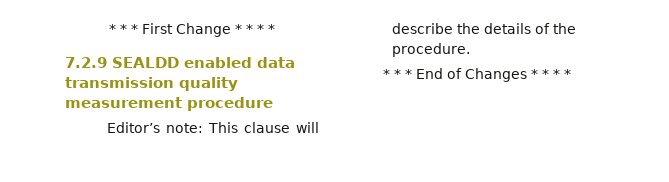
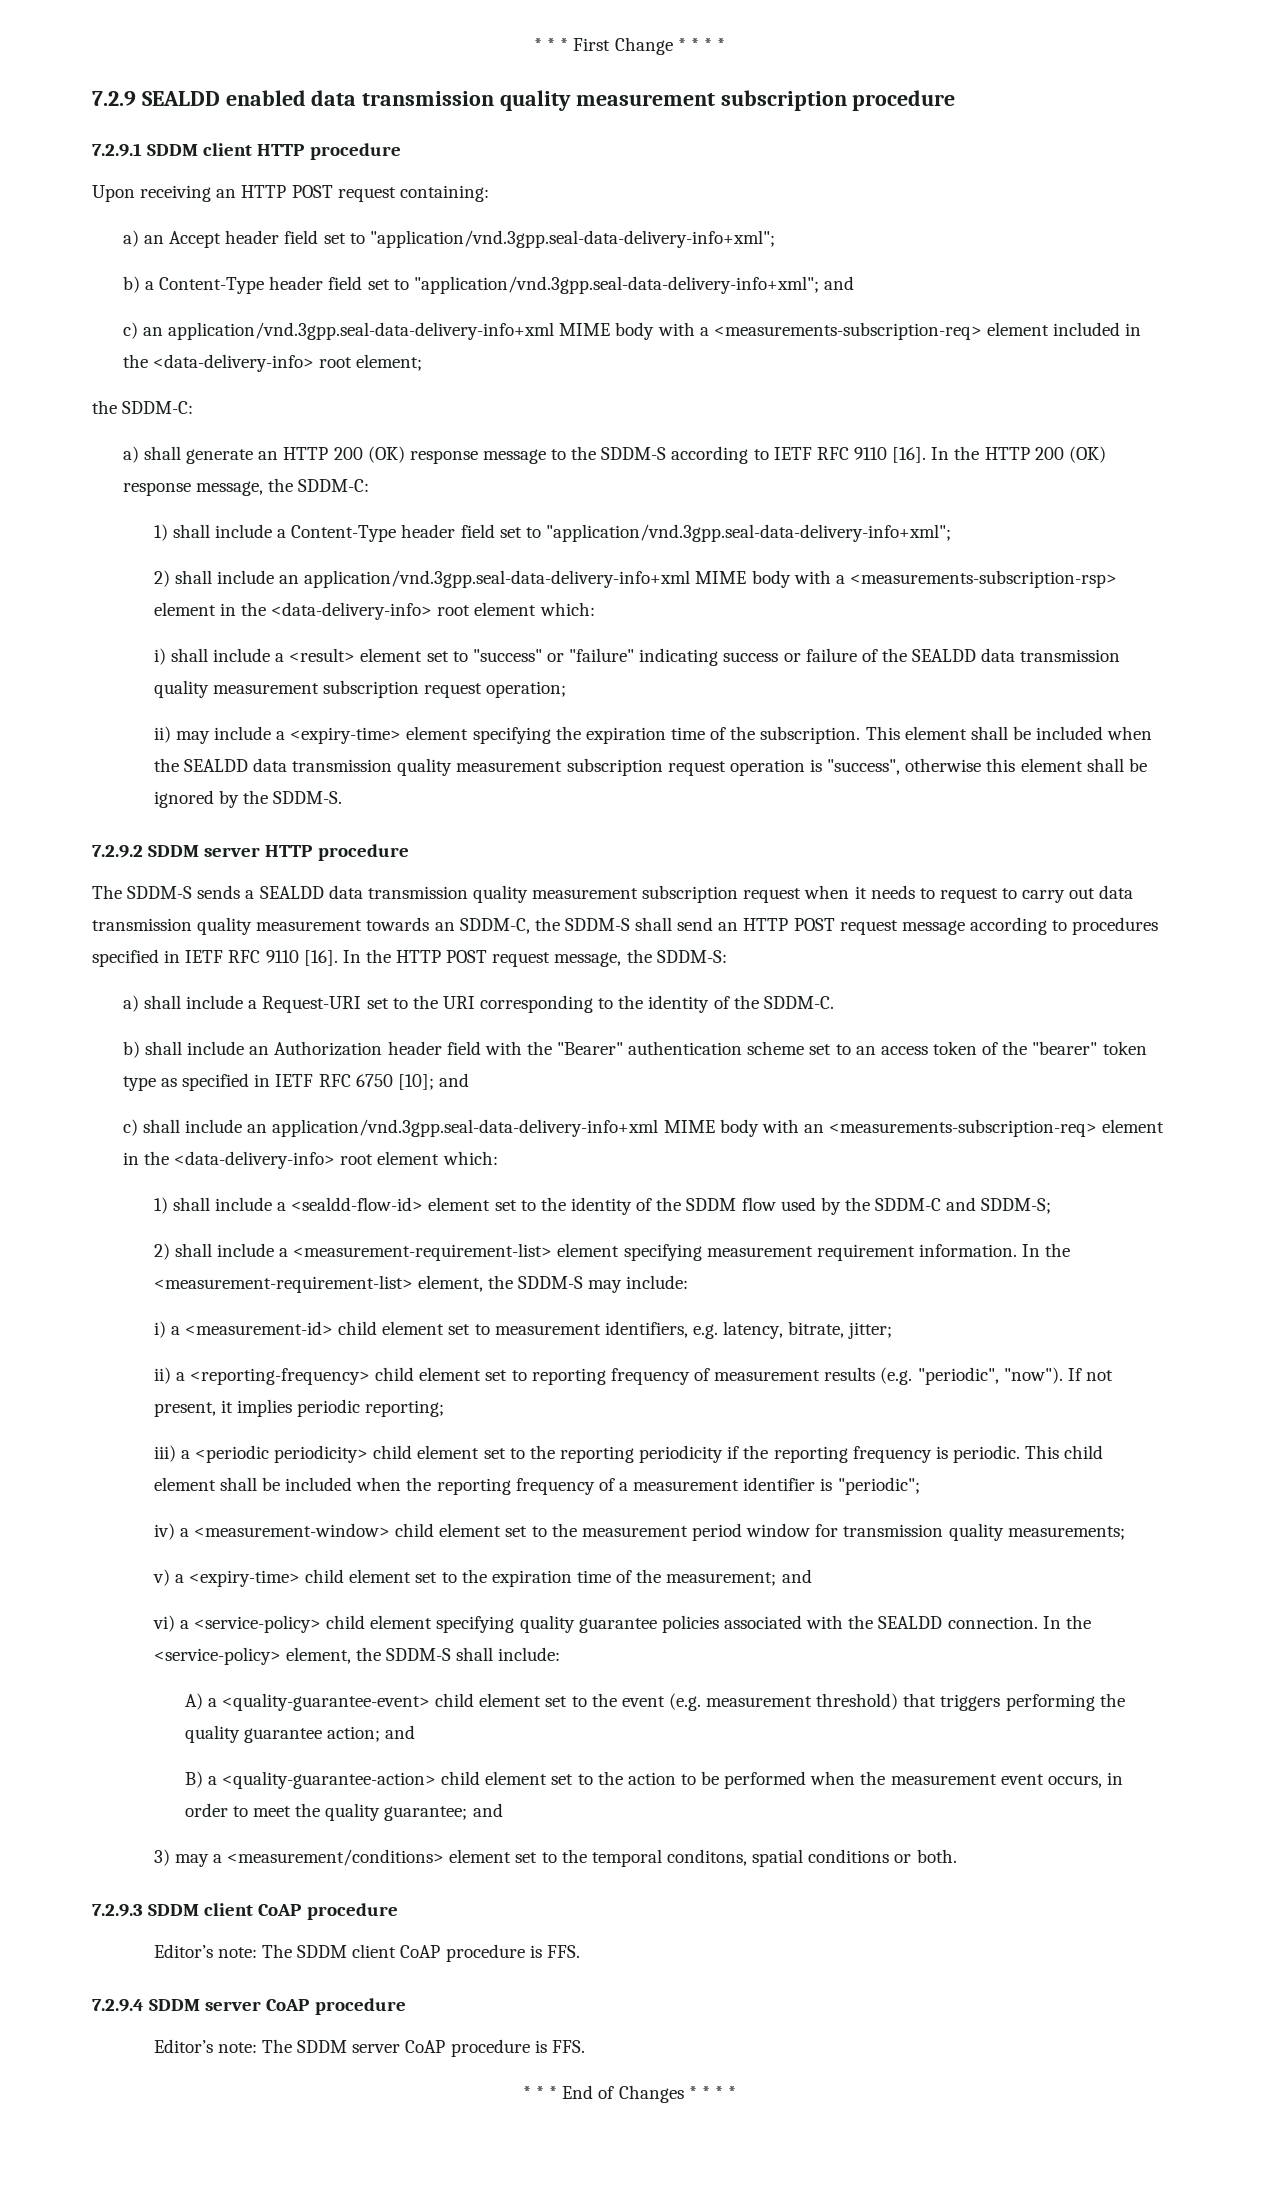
- 7.2.9 SEALDD enabled data transmission quality measurement procedure
- Editor’s note: This clause will describe the details of the procedure.
+ 7.2.9 SEALDD enabled data transmission quality measurement subscription procedure
+ 7.2.9.1 SDDM client HTTP procedure
+ Upon receiving an HTTP POST request containing:
+ a) an Accept header field set to "application/vnd.3gpp.seal-data-delivery-info+xml";
+ b) a Content-Type header field set to "application/vnd.3gpp.seal-data-delivery-info+xml"; and
+ c) an application/vnd.3gpp.seal-data-delivery-info+xml MIME body with a <measurements-subscription-req> element included in the <data-delivery-info> root element;
+ the SDDM-C:
+ a) shall generate an HTTP 200 (OK) response message to the SDDM-S according to IETF RFC 9110 [16]. In the HTTP 200 (OK) response message, the SDDM-C:
+ 1) shall include a Content-Type header field set to "application/vnd.3gpp.seal-data-delivery-info+xml";
+ 2) shall include an application/vnd.3gpp.seal-data-delivery-info+xml MIME body with a <measurements-subscription-rsp> element in the <data-delivery-info> root element which:
+ i) shall include a <result> element set to "success" or "failure" indicating success or failure of the SEALDD data transmission quality measurement subscription request operation;
+ ii) may include a <expiry-time> element specifying the expiration time of the subscription. This element shall be included when the SEALDD data transmission quality measurement subscription request operation is "success", otherwise this element shall be ignored by the SDDM-S.
+ 7.2.9.2 SDDM server HTTP procedure
+ The SDDM-S sends a SEALDD data transmission quality measurement subscription request when it needs to request to carry out data transmission quality measurement towards an SDDM-C, the SDDM-S shall send an HTTP POST request message according to procedures specified in IETF RFC 9110 [16]. In the HTTP POST request message, the SDDM-S:
+ a) shall include a Request-URI set to the URI corresponding to the identity of the SDDM-C.
+ b) shall include an Authorization header field with the "Bearer" authentication scheme set to an access token of the "bearer" token type as specified in IETF RFC 6750 [10]; and
+ c) shall include an application/vnd.3gpp.seal-data-delivery-info+xml MIME body with an <measurements-subscription-req> element in the <data-delivery-info> root element which:
+ 1) shall include a <sealdd-flow-id> element set to the identity of the SDDM flow used by the SDDM-C and SDDM-S;
+ 2) shall include a <measurement-requirement-list> element specifying measurement requirement information. In the <measurement-requirement-list> element, the SDDM-S may include:
+ i) a <measurement-id> child element set to measurement identifiers, e.g. latency, bitrate, jitter;
+ ii) a <reporting-frequency> child element set to reporting frequency of measurement results (e.g. "periodic", "now"). If not present, it implies periodic reporting;
+ iii) a <periodic periodicity> child element set to the reporting periodicity if the reporting frequency is periodic. This child element shall be included when the reporting frequency of a measurement identifier is "periodic";
+ iv) a <measurement-window> child element set to the measurement period window for transmission quality measurements;
+ v) a <expiry-time> child element set to the expiration time of the measurement; and
+ vi) a <service-policy> child element specifying quality guarantee policies associated with the SEALDD connection. In the <service-policy> element, the SDDM-S shall include:
+ A) a <quality-guarantee-event> child element set to the event (e.g. measurement threshold) that triggers performing the quality guarantee action; and
+ B) a <quality-guarantee-action> child element set to the action to be performed when the measurement event occurs, in order to meet the quality guarantee; and
+ 3) may a <measurement/conditions> element set to the temporal conditons, spatial conditions or both.
+ 7.2.9.3 SDDM client CoAP procedure
+ Editor’s note: The SDDM client CoAP procedure is FFS.
+ 7.2.9.4 SDDM server CoAP procedure
+ Editor’s note: The SDDM server CoAP procedure is FFS.

